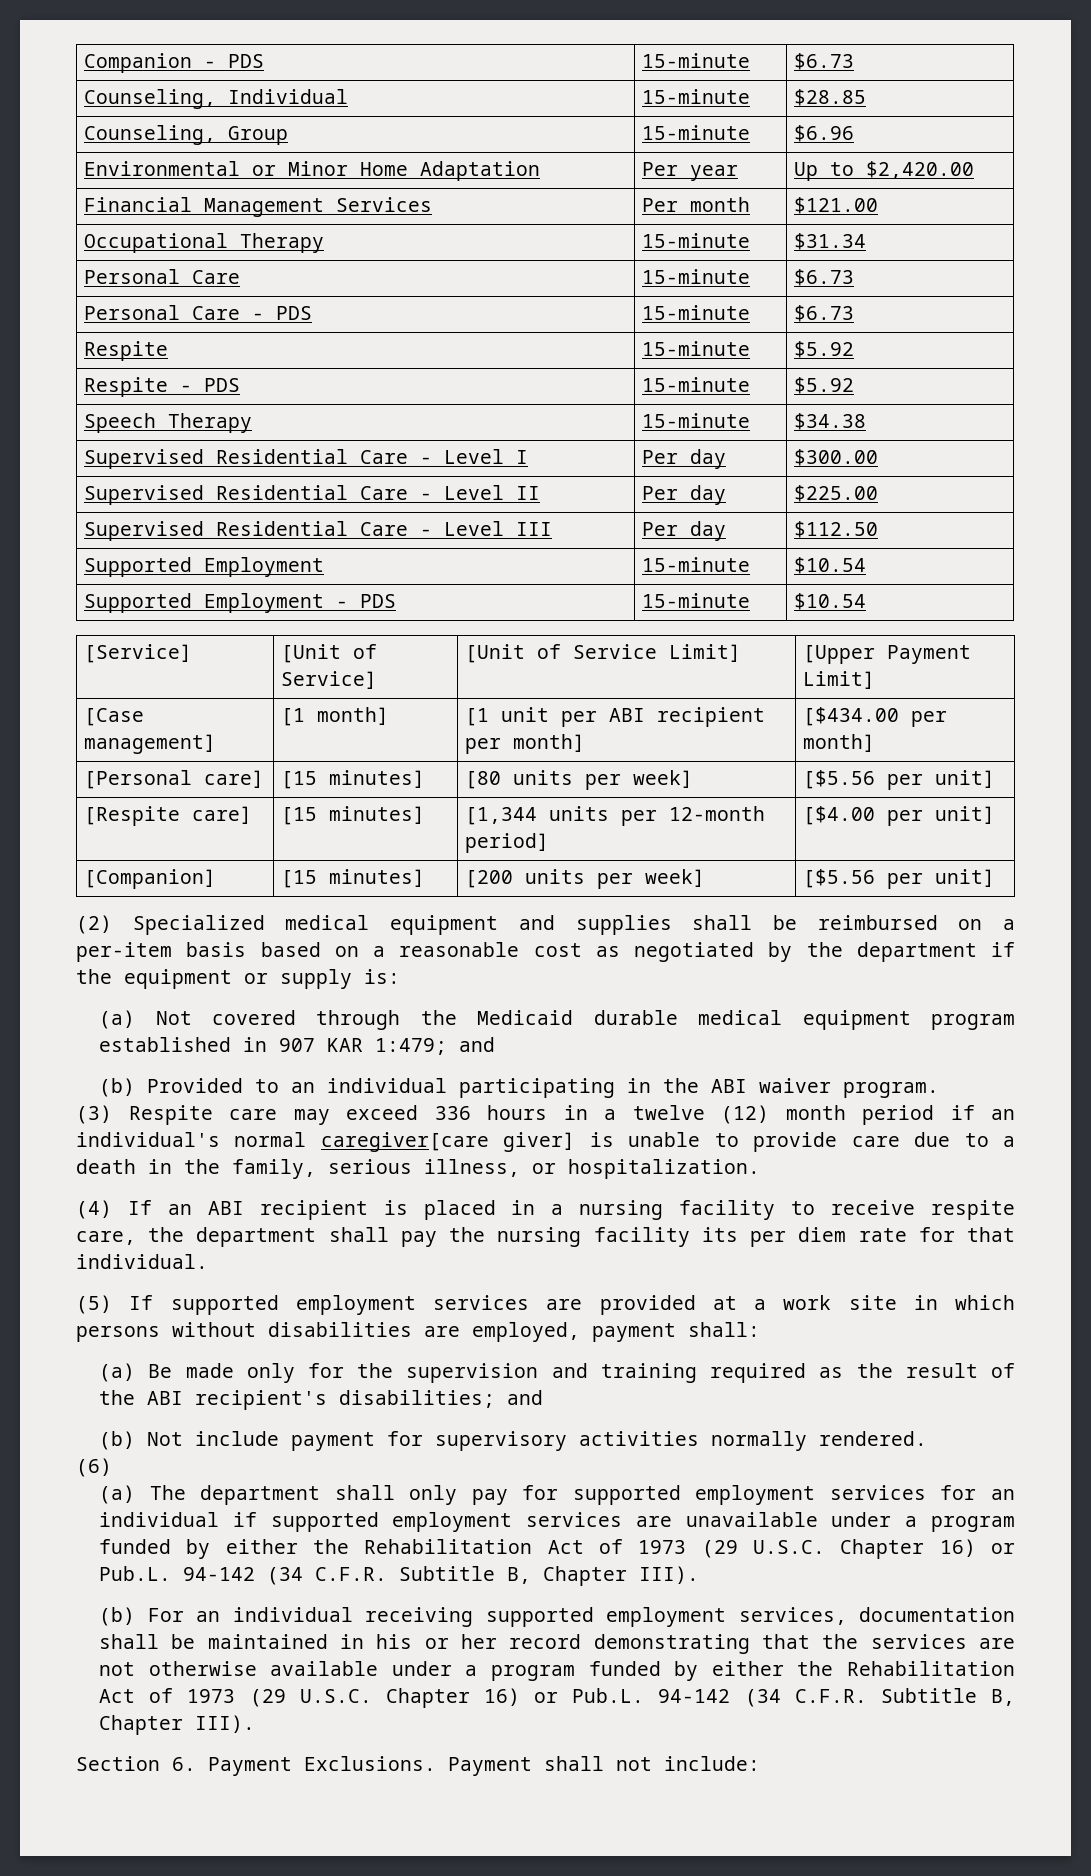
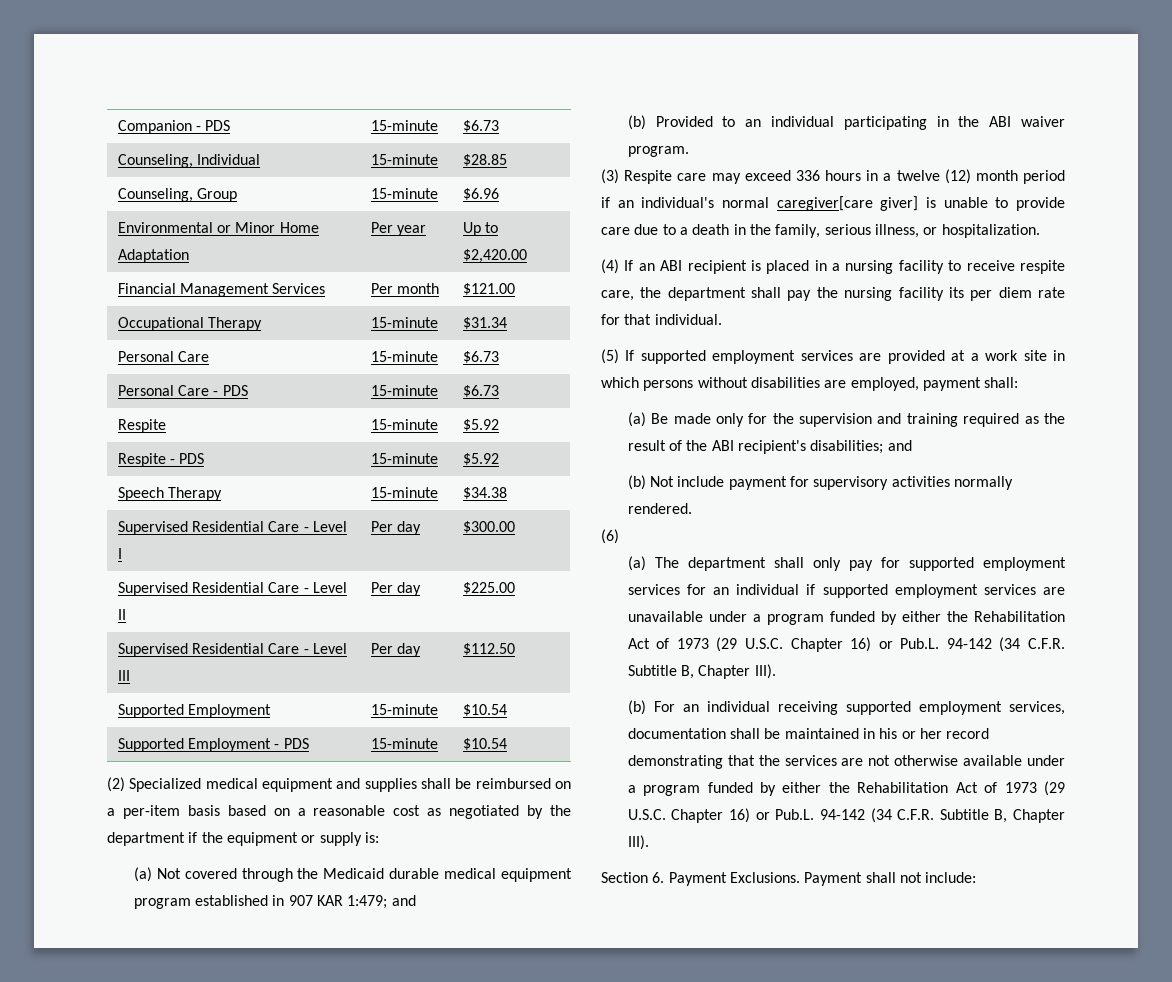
- [Service] | [Unit of Service] | [Unit of Service Limit] | [Upper Payment Limit]
- [Case management] | [1 month] | [1 unit per ABI recipient per month] | [$434.00 per month]
- [Personal care] | [15 minutes] | [80 units per week] | [$5.56 per unit]
- [Respite care] | [15 minutes] | [1,344 units per 12-month period] | [$4.00 per unit]
- [Companion] | [15 minutes] | [200 units per week] | [$5.56 per unit]

